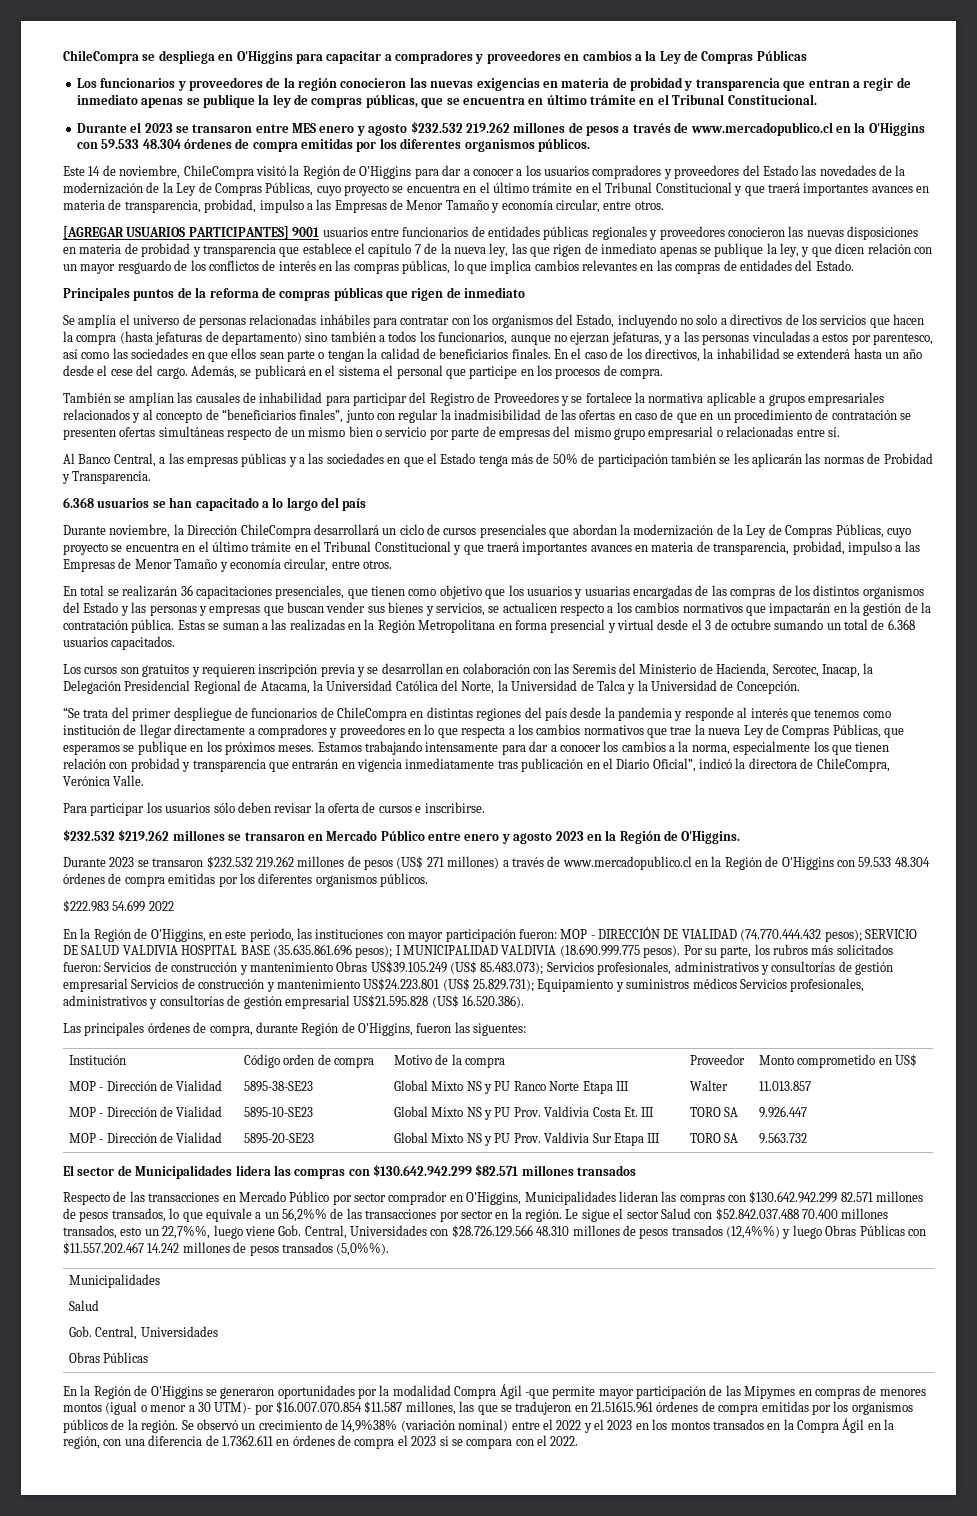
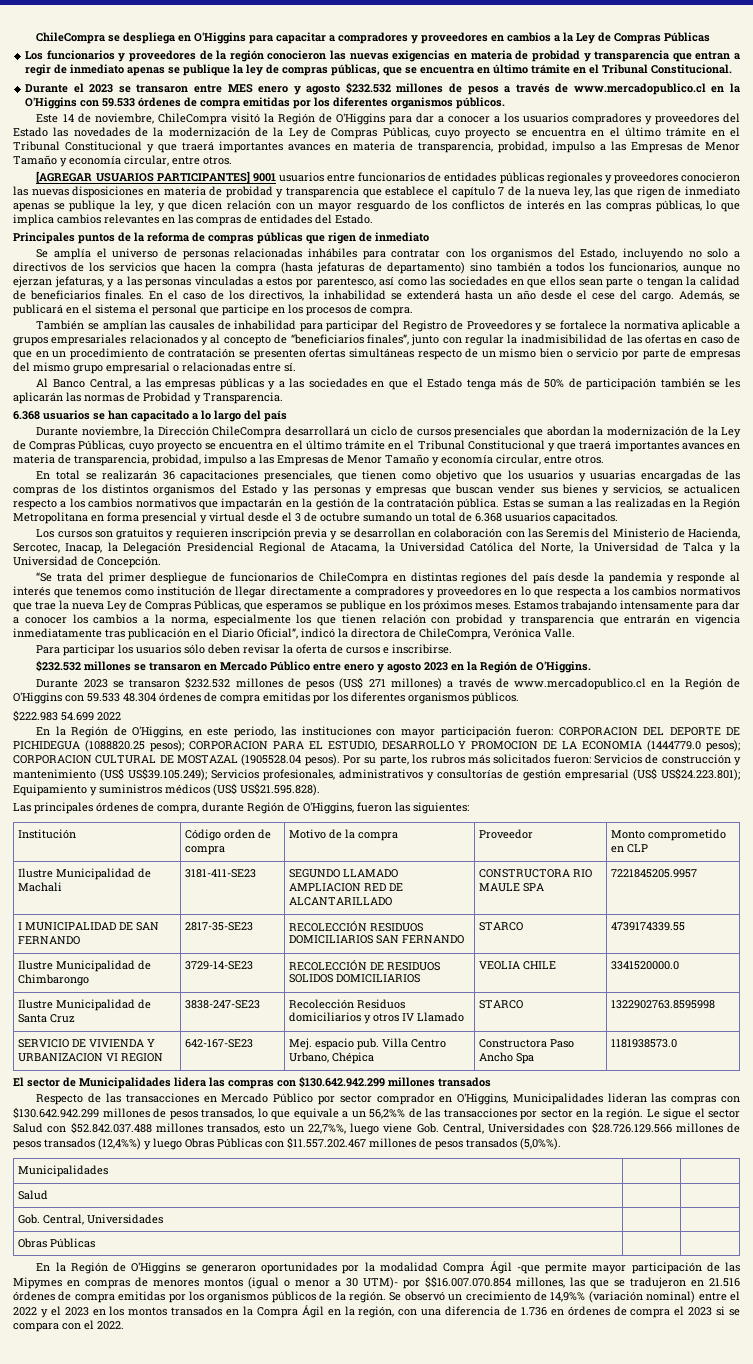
- Durante el 2023 se transaron entre MES enero y agosto $232.532 219.262 millones de pesos a través de www.mercadopublico.cl en la O'Higgins con 59.533 48.304 órdenes de compra emitidas por los diferentes organismos públicos.
+ Durante el 2023 se transaron entre MES enero y agosto $232.532 millones de pesos a través de www.mercadopublico.cl en la O'Higgins con 59.533 órdenes de compra emitidas por los diferentes organismos públicos.
- $232.532 $219.262 millones se transaron en Mercado Público entre enero y agosto 2023 en la Región de O'Higgins.
+ $232.532 millones se transaron en Mercado Público entre enero y agosto 2023 en la Región de O'Higgins.
- Durante 2023 se transaron $232.532 219.262 millones de pesos (US$ 271 millones) a través de www.mercadopublico.cl en la Región de O'Higgins con 59.533 48.304 órdenes de compra emitidas por los diferentes organismos públicos.
+ Durante 2023 se transaron $232.532 millones de pesos (US$ 271 millones) a través de www.mercadopublico.cl en la Región de O'Higgins con 59.533 48.304 órdenes de compra emitidas por los diferentes organismos públicos.
- En la Región de O'Higgins, en este periodo, las instituciones con mayor participación fueron: MOP - DIRECCIÓN DE VIALIDAD (74.770.444.432 pesos); SERVICIO DE SALUD VALDIVIA HOSPITAL BASE (35.635.861.696 pesos); I MUNICIPALIDAD VALDIVIA (18.690.999.775 pesos).
+ En la Región de O'Higgins, en este periodo, las instituciones con mayor participación fueron: CORPORACION DEL DEPORTE DE PICHIDEGUA (1088820.25 pesos); CORPORACION PARA EL ESTUDIO, DESARROLLO Y PROMOCION DE LA ECONOMIA (1444779.0 pesos); CORPORACION CULTURAL DE MOSTAZAL (1905528.04 pesos).
- Por su parte, los rubros más solicitados fueron: Servicios de construcción y mantenimiento Obras US$39.105.249 (US$ 85.483.073); Servicios profesionales, administrativos y consultorías de gestión empresarial Servicios de construcción y mantenimiento US$24.223.801 (US$ 25.829.731); Equipamiento y suministros médicos Servicios profesionales, administrativos y consultorías de gestión empresarial US$21.595.828 (US$ 16.520.386).
+ Por su parte, los rubros más solicitados fueron: Servicios de construcción y mantenimiento (US$ US$39.105.249); Servicios profesionales, administrativos y consultorías de gestión empresarial (US$ US$24.223.801); Equipamiento y suministros médicos (US$ US$21.595.828).
- Las principales órdenes de compra, durante Región de O'Higgins, fueron las siguentes:
+ Las principales órdenes de compra, durante Región de O'Higgins, fueron las siguientes:
- Institución | Código orden de compra | Motivo de la compra | Proveedor | Monto comprometido en US$
- MOP - Dirección de Vialidad | 5895-38-SE23 | Global Mixto NS y PU Ranco Norte Etapa III | Walter | 11.013.857
- MOP - Dirección de Vialidad | 5895-10-SE23 | Global Mixto NS y PU Prov. Valdivia Costa Et. III | TORO SA | 9.926.447
- MOP - Dirección de Vialidad | 5895-20-SE23 | Global Mixto NS y PU Prov. Valdivia Sur Etapa III | TORO SA | 9.563.732
+ Institución | Código orden de compra | Motivo de la compra | Proveedor | Monto comprometido en CLP
+ Ilustre Municipalidad de Machali | 3181-411-SE23 | SEGUNDO LLAMADO AMPLIACION RED DE ALCANTARILLADO | CONSTRUCTORA RIO MAULE SPA | 7221845205.9957
+ I MUNICIPALIDAD DE SAN FERNANDO | 2817-35-SE23 | RECOLECCIÓN RESIDUOS DOMICILIARIOS SAN FERNANDO | STARCO | 4739174339.55
+ Ilustre Municipalidad de Chimbarongo | 3729-14-SE23 | RECOLECCIÓN DE RESIDUOS SOLIDOS DOMICILIARIOS | VEOLIA CHILE | 3341520000.0
+ Ilustre Municipalidad de Santa Cruz | 3838-247-SE23 | Recolección Residuos domiciliarios y otros IV Llamado | STARCO | 1322902763.8595998
+ SERVICIO DE VIVIENDA Y URBANIZACION VI REGION | 642-167-SE23 | Mej. espacio pub. Villa Centro Urbano, Chépica | Constructora Paso Ancho Spa | 1181938573.0
- El sector de Municipalidades lidera las compras con $130.642.942.299 $82.571 millones transados
+ El sector de Municipalidades lidera las compras con $130.642.942.299 millones transados
- Respecto de las transacciones en Mercado Público por sector comprador en O'Higgins, Municipalidades lideran las compras con $130.642.942.299 82.571 millones de pesos transados, lo que equivale a un 56,2%% de las transacciones por sector en la región.
+ Respecto de las transacciones en Mercado Público por sector comprador en O'Higgins, Municipalidades lideran las compras con $130.642.942.299 millones de pesos transados, lo que equivale a un 56,2%% de las transacciones por sector en la región.
- Le sigue el sector Salud con $52.842.037.488 70.400 millones transados, esto un 22,7%%, luego viene Gob. Central, Universidades con $28.726.129.566 48.310 millones de pesos transados (12,4%%) y luego Obras Públicas con $11.557.202.467 14.242 millones de pesos transados (5,0%%).
+ Le sigue el sector Salud con $52.842.037.488 millones transados, esto un 22,7%%, luego viene Gob. Central, Universidades con $28.726.129.566 millones de pesos transados (12,4%%) y luego Obras Públicas con $11.557.202.467 millones de pesos transados (5,0%%).
- En la Región de O'Higgins se generaron oportunidades por la modalidad Compra Ágil -que permite mayor participación de las Mipymes en compras de menores montos (igual o menor a 30 UTM)- por $16.007.070.854 $11.587 millones, las que se tradujeron en 21.51615.961 órdenes de compra emitidas por los organismos públicos de la región.
+ En la Región de O'Higgins se generaron oportunidades por la modalidad Compra Ágil -que permite mayor participación de las Mipymes en compras de menores montos (igual o menor a 30 UTM)- por $$16.007.070.854 millones, las que se tradujeron en 21.516 órdenes de compra emitidas por los organismos públicos de la región.
- Se observó un crecimiento de 14,9%38% (variación nominal) entre el 2022 y el 2023 en los montos transados en la Compra Ágil en la región, con una diferencia de 1.7362.611 en órdenes de compra el 2023 si se compara con el 2022.
+ Se observó un crecimiento de 14,9%% (variación nominal) entre el 2022 y el 2023 en los montos transados en la Compra Ágil en la región, con una diferencia de 1.736 en órdenes de compra el 2023 si se compara con el 2022.

